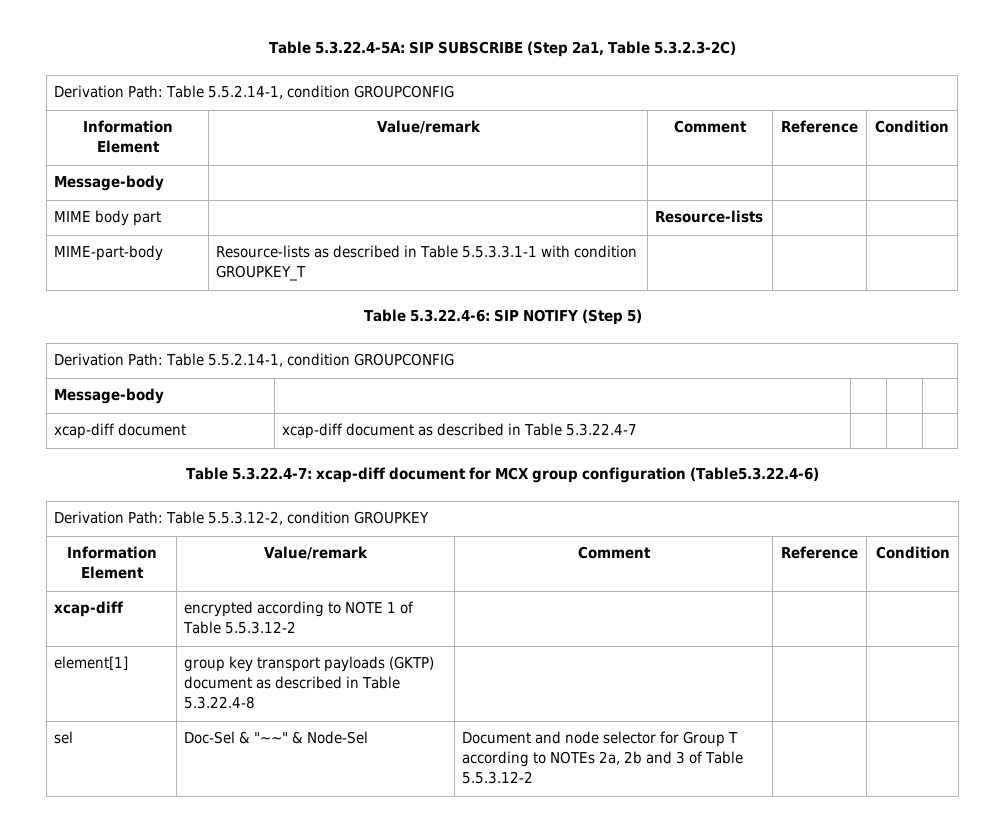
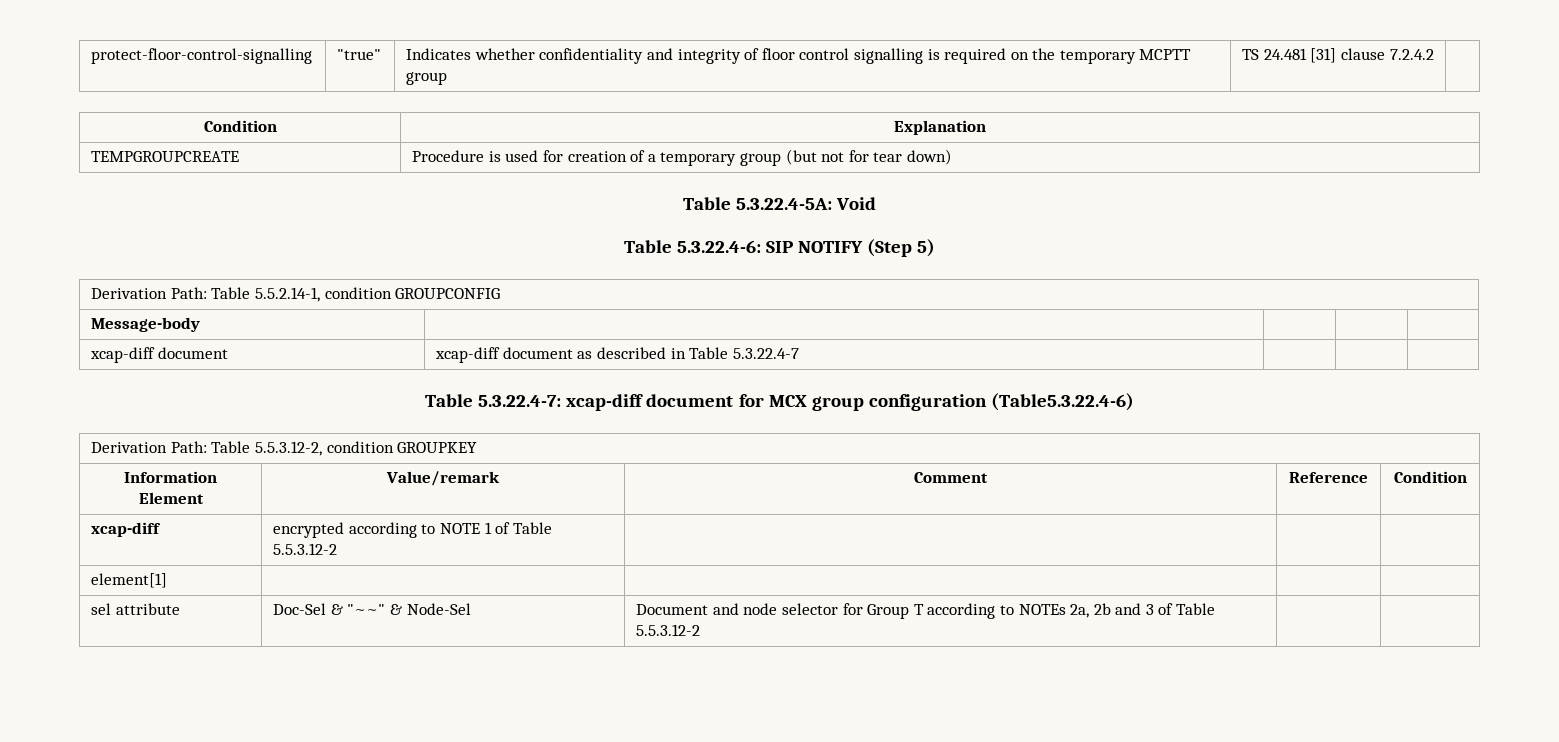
- Table 5.3.22.4-5A: SIP SUBSCRIBE (Step 2a1, Table 5.3.2.3-2C)
- Derivation Path: Table 5.5.2.14-1, condition GROUPCONFIG
- Information Element | Value/remark | Comment | Reference | Condition
- Message-body | | | |
- MIME body part | | Resource-lists | |
- MIME-part-body | Resource-lists as described in Table 5.5.3.3.1-1 with condition GROUPKEY_T | | |
+ protect-floor-control-signalling | "true" | Indicates whether confidentiality and integrity of floor control signalling is required on the temporary MCPTT group | TS 24.481 [31] clause 7.2.4.2 |
+ Condition | Explanation
+ TEMPGROUPCREATE | Procedure is used for creation of a temporary group (but not for tear down)
+ Table 5.3.22.4-5A: Void
- element[1] | group key transport payloads (GKTP) document as described in Table 5.3.22.4-8 | | |
+ element[1] | | | |
- sel | Doc-Sel & "~~" & Node-Sel | Document and node selector for Group T according to NOTEs 2a, 2b and 3 of Table 5.5.3.12-2 | |
+ sel attribute | Doc-Sel & "~~" & Node-Sel | Document and node selector for Group T according to NOTEs 2a, 2b and 3 of Table 5.5.3.12-2 | |

